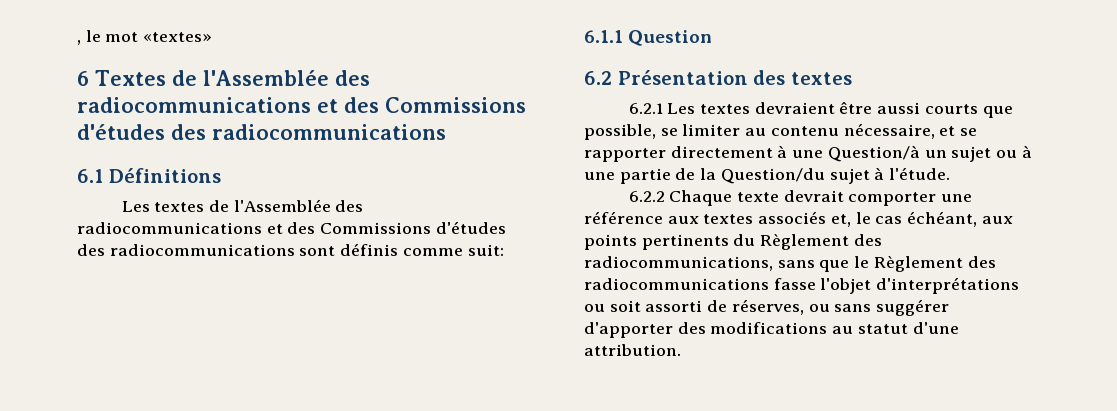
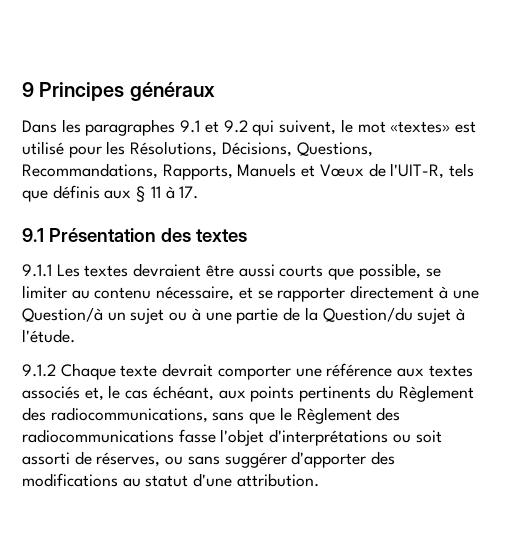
- , le mot «textes»
- 6 Textes de l'Assemblée des radiocommunications et des Commissions d'études des radiocommunications
- 6.1 Définitions
- Les textes de l'Assemblée des radiocommunications et des Commissions d'études des radiocommunications sont définis comme suit:
- 6.1.1 Question
- 6.2 Présentation des textes
+ 9 Principes généraux
+ Dans les paragraphes 9.1 et 9.2 qui suivent, le mot «textes» est utilisé pour les Résolutions, Décisions, Questions, Recommandations, Rapports, Manuels et Vœux de l'UIT-R, tels que définis aux § 11 à 17.
+ 9.1 Présentation des textes
- 6.2.1 Les textes devraient être aussi courts que possible, se limiter au contenu nécessaire, et se rapporter directement à une Question/à un sujet ou à une partie de la Question/du sujet à l'étude.
+ 9.1.1 Les textes devraient être aussi courts que possible, se limiter au contenu nécessaire, et se rapporter directement à une Question/à un sujet ou à une partie de la Question/du sujet à l'étude.
- 6.2.2 Chaque texte devrait comporter une référence aux textes associés et, le cas échéant, aux points pertinents du Règlement des radiocommunications, sans que le Règlement des radiocommunications fasse l'objet d'interprétations ou soit assorti de réserves, ou sans suggérer d'apporter des modifications au statut d'une attribution.
+ 9.1.2 Chaque texte devrait comporter une référence aux textes associés et, le cas échéant, aux points pertinents du Règlement des radiocommunications, sans que le Règlement des radiocommunications fasse l'objet d'interprétations ou soit assorti de réserves, ou sans suggérer d'apporter des modifications au statut d'une attribution.

